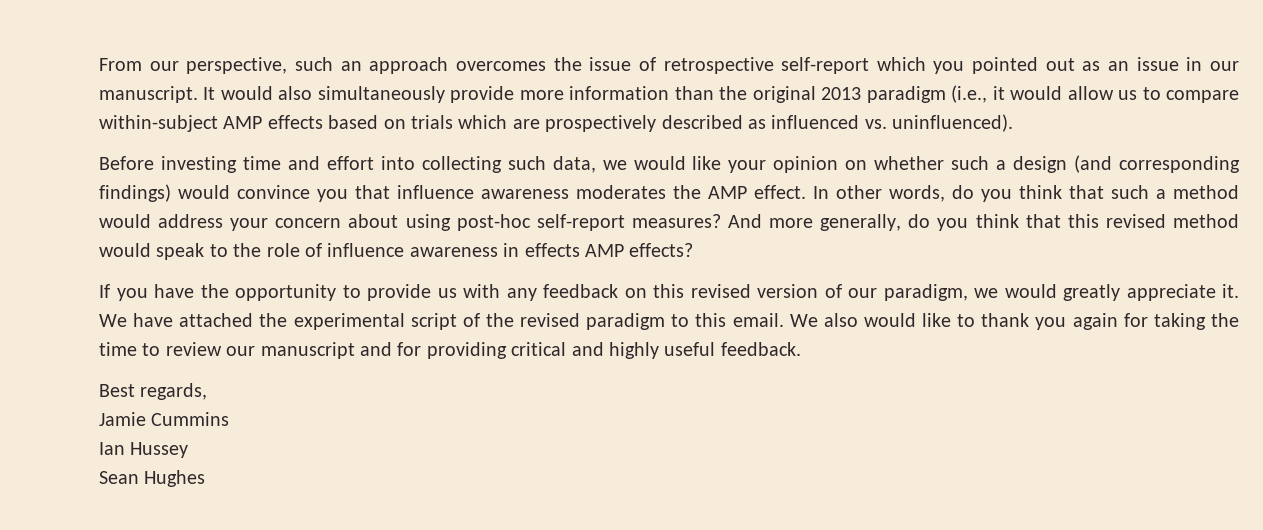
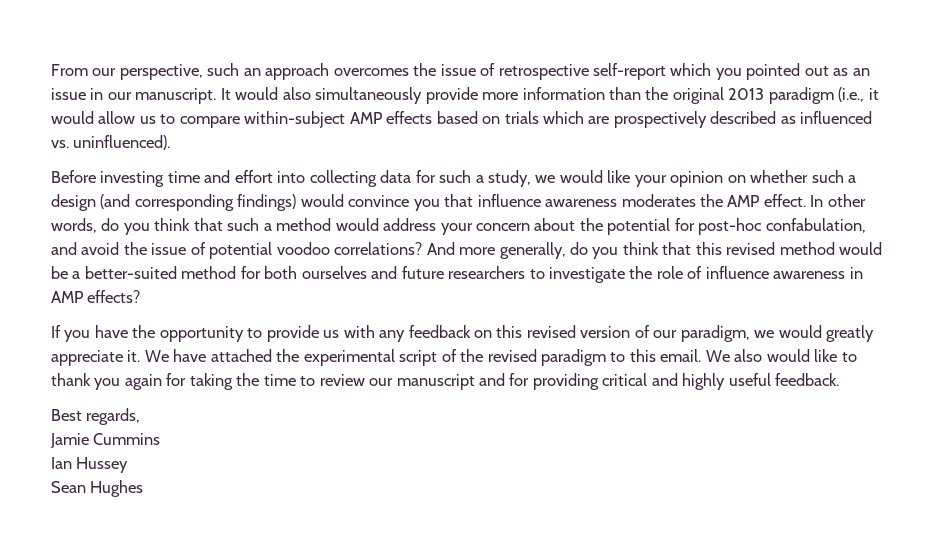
- Before investing time and effort into collecting such data, we would like your opinion on whether such a design (and corresponding findings) would convince you that influence awareness moderates the AMP effect.
+ Before investing time and effort into collecting data for such a study, we would like your opinion on whether such a design (and corresponding findings) would convince you that influence awareness moderates the AMP effect.
- In other words, do you think that such a method would address your concern about using post-hoc self-report measures?
+ In other words, do you think that such a method would address your concern about the potential for post-hoc confabulation, and avoid the issue of potential voodoo correlations?
- And more generally, do you think that this revised method would speak to the role of influence awareness in effects AMP effects?
+ And more generally, do you think that this revised method would be a better-suited method for both ourselves and future researchers to investigate the role of influence awareness in AMP effects?

